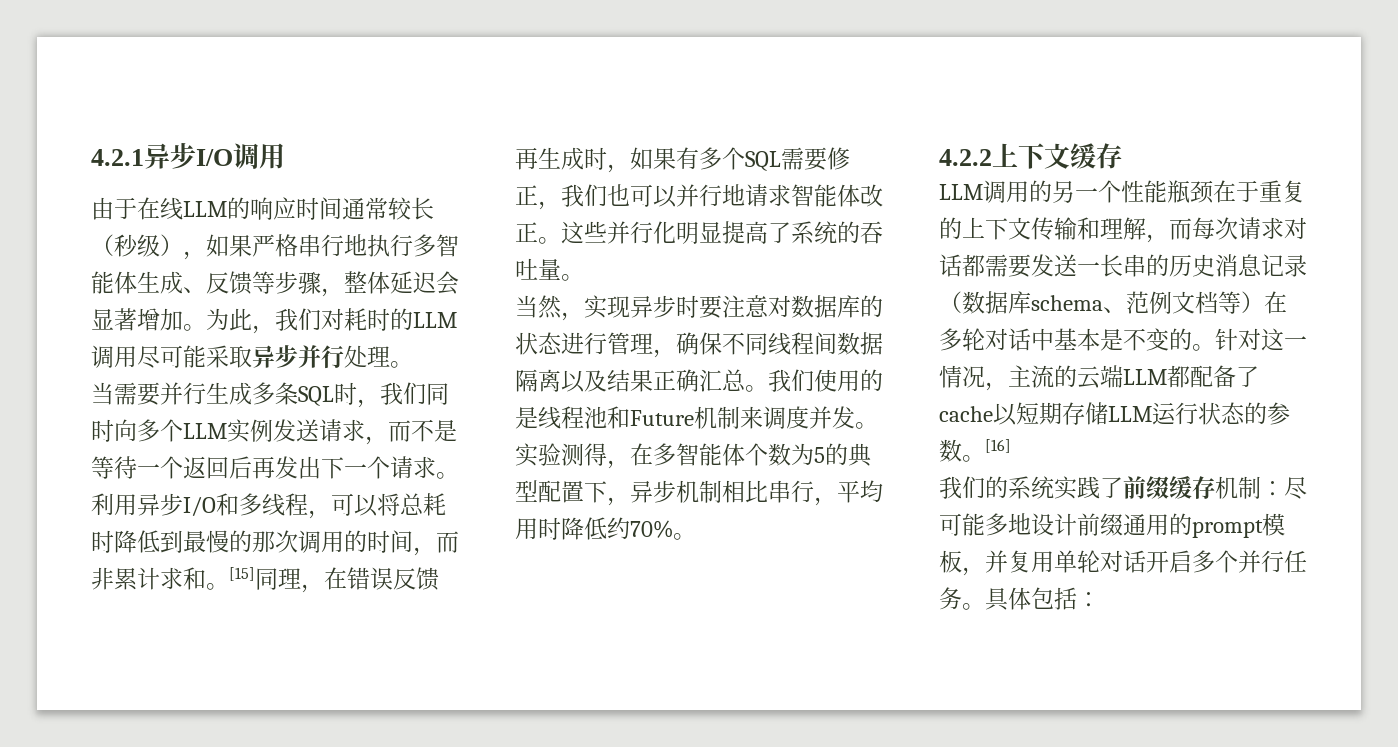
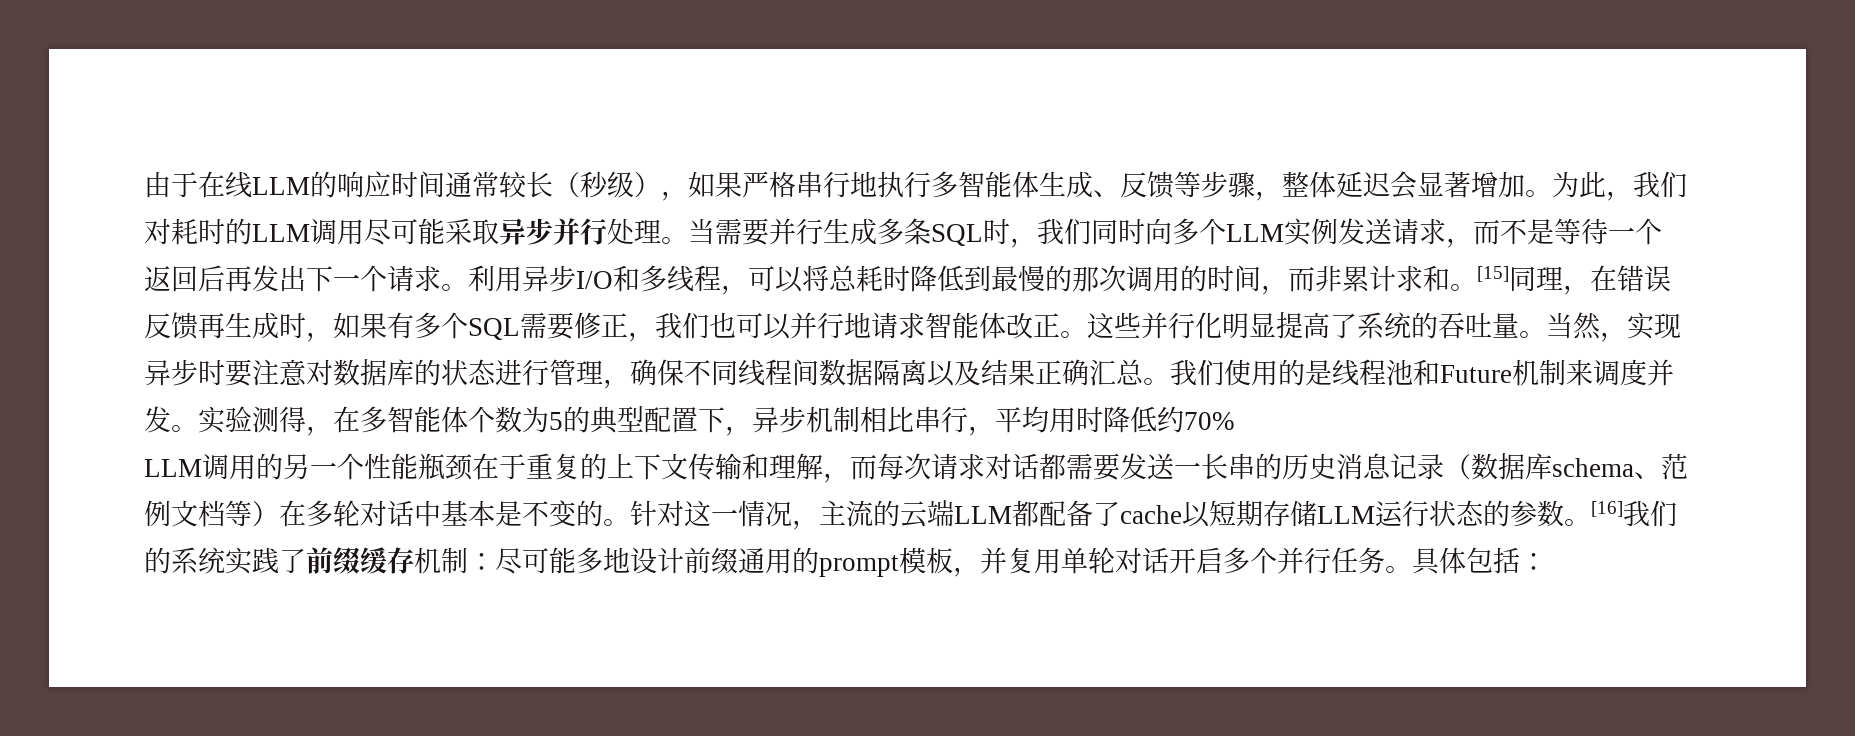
- 4.2.1异步I/O调用
- 为此，我们对耗时的LLM调用尽可能采取异步并行处理。
- 当需要并行生成多条SQL时，我们同时向多个LLM实例发送请求，而不是等待一个返回后再发出下一个请求。
+ 为此，我们对耗时的LLM调用尽可能采取异步并行处理。当需要并行生成多条SQL时，我们同时向多个LLM实例发送请求，而不是等待一个返回后再发出下一个请求。
- 这些并行化明显提高了系统的吞吐量。
- 当然，实现异步时要注意对数据库的状态进行管理，确保不同线程间数据隔离以及结果正确汇总。
+ 这些并行化明显提高了系统的吞吐量。当然，实现异步时要注意对数据库的状态进行管理，确保不同线程间数据隔离以及结果正确汇总。
- 实验测得，在多智能体个数为5的典型配置下，异步机制相比串行，平均用时降低约70%。
- 4.2.2上下文缓存
+ 实验测得，在多智能体个数为5的典型配置下，异步机制相比串行，平均用时降低约70%
- [16]
- 我们的系统实践了前缀缓存机制：尽可能多地设计前缀通用的prompt模板，并复用单轮对话开启多个并行任务。
+ [16]我们的系统实践了前缀缓存机制：尽可能多地设计前缀通用的prompt模板，并复用单轮对话开启多个并行任务。

